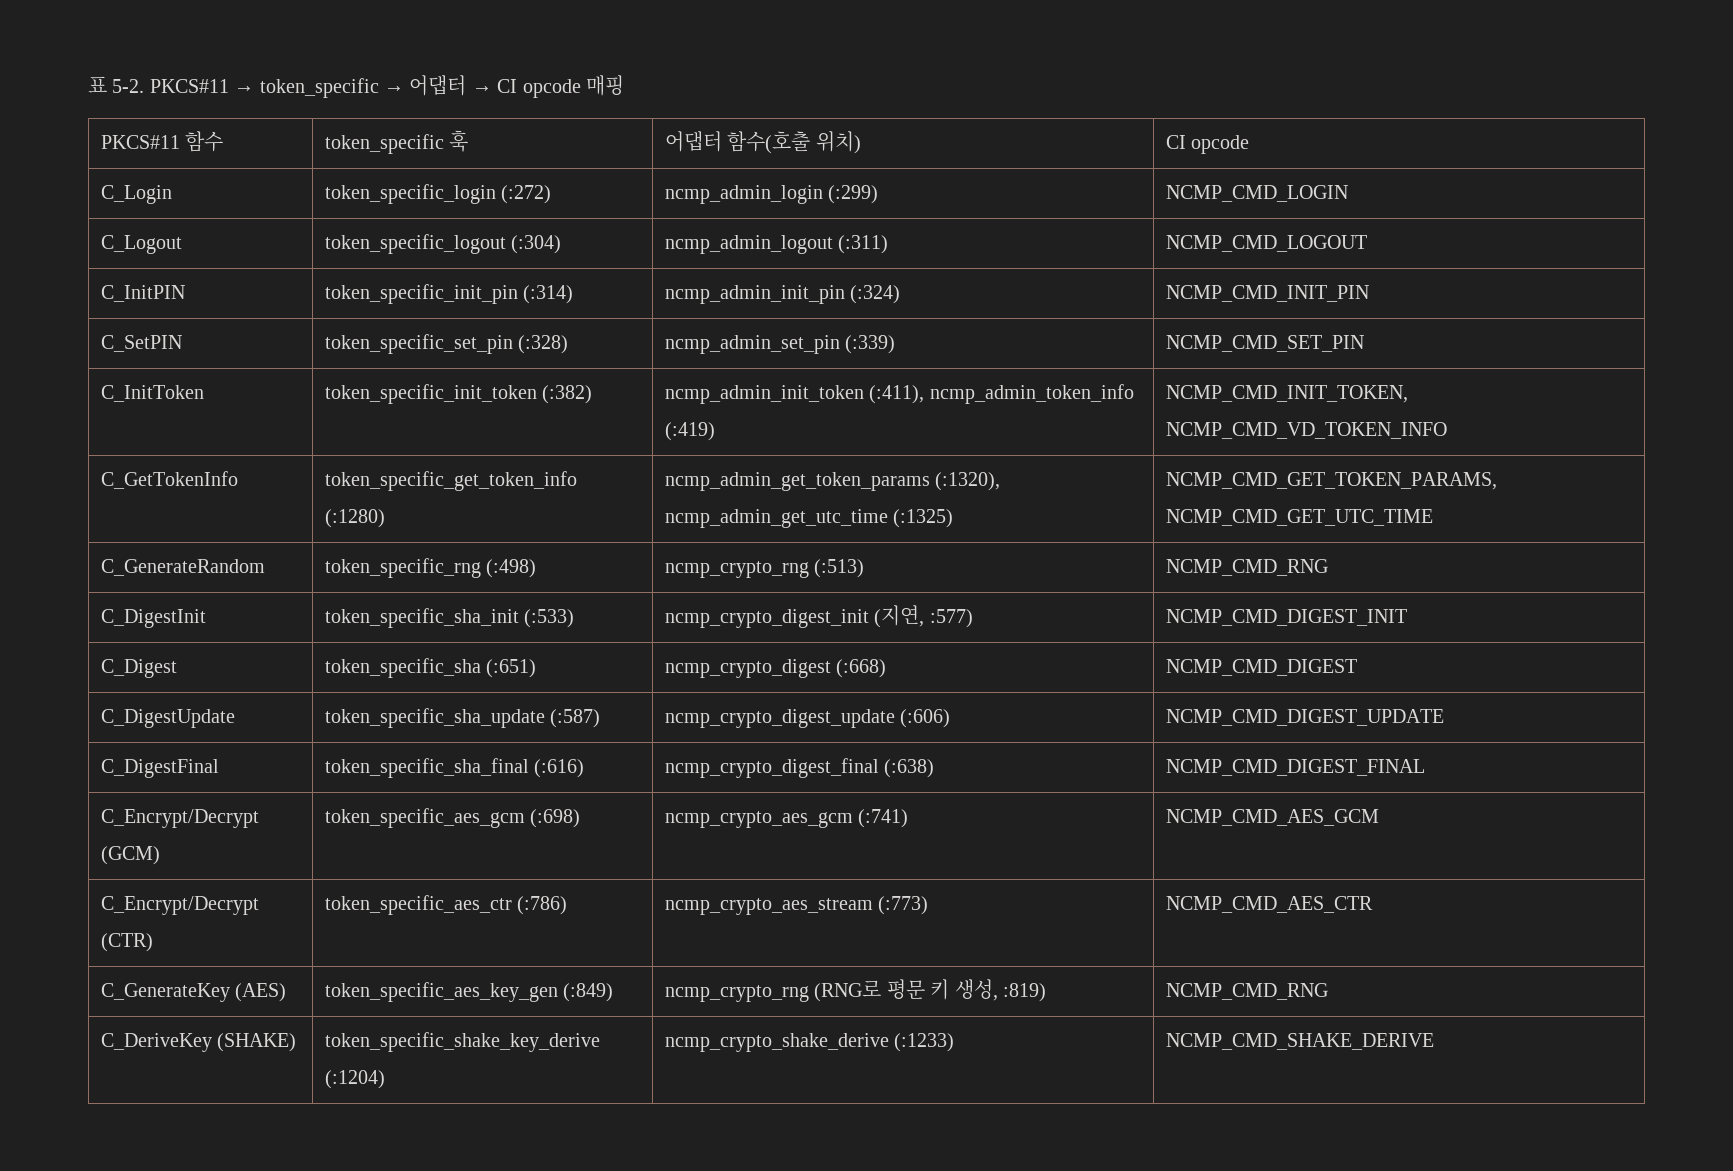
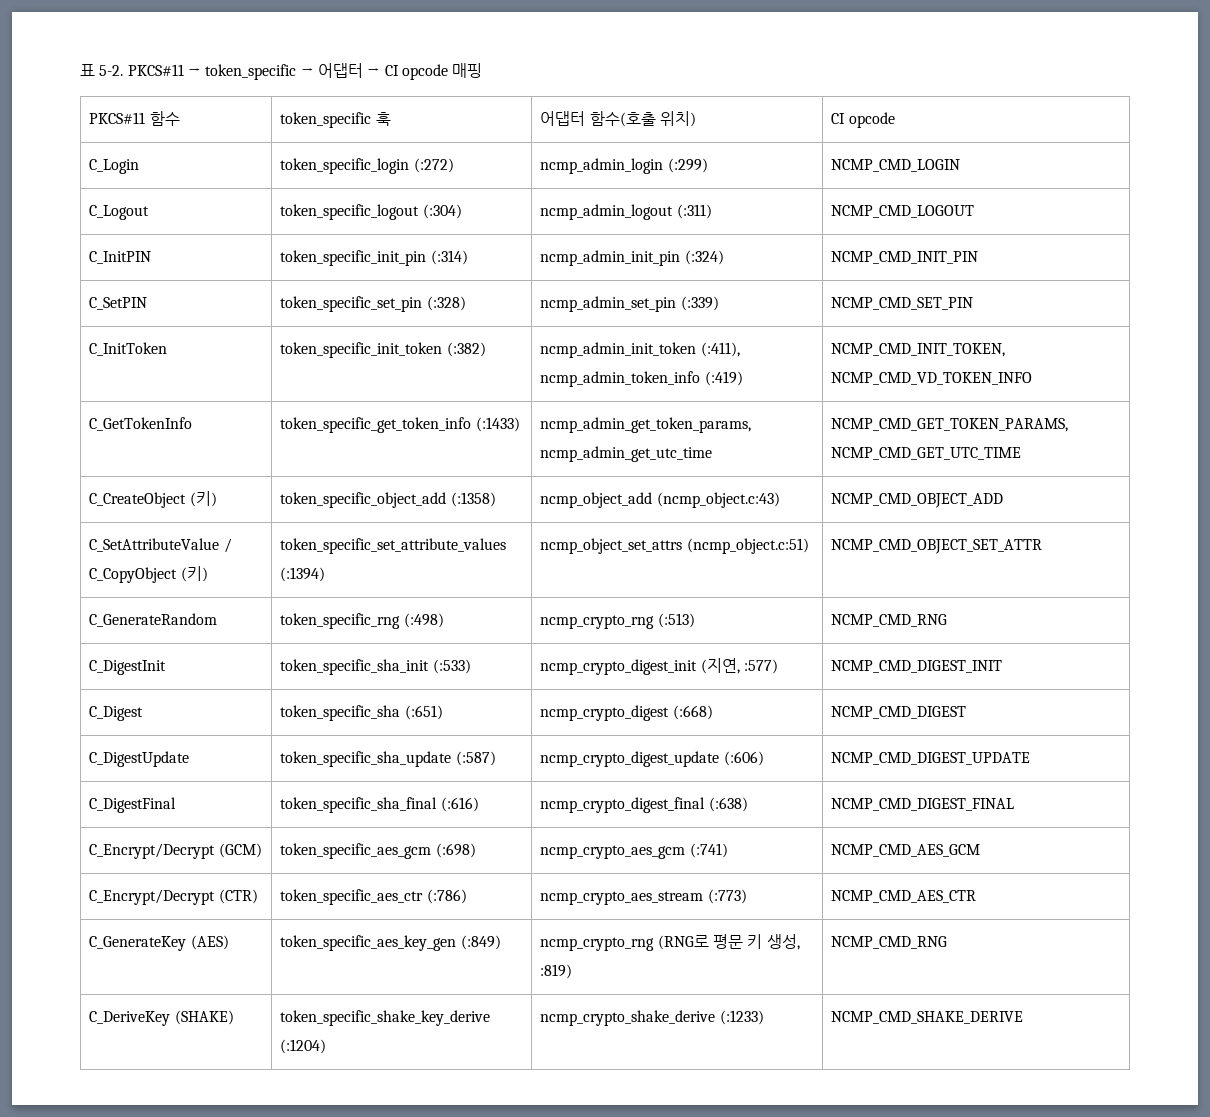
- C_GetTokenInfo | token_specific_get_token_info (:1280) | ncmp_admin_get_token_params (:1320), ncmp_admin_get_utc_time (:1325) | NCMP_CMD_GET_TOKEN_PARAMS, NCMP_CMD_GET_UTC_TIME
+ C_GetTokenInfo | token_specific_get_token_info (:1433) | ncmp_admin_get_token_params, ncmp_admin_get_utc_time | NCMP_CMD_GET_TOKEN_PARAMS, NCMP_CMD_GET_UTC_TIME
+ C_CreateObject (키) | token_specific_object_add (:1358) | ncmp_object_add (ncmp_object.c:43) | NCMP_CMD_OBJECT_ADD
+ C_SetAttributeValue / C_CopyObject (키) | token_specific_set_attribute_values (:1394) | ncmp_object_set_attrs (ncmp_object.c:51) | NCMP_CMD_OBJECT_SET_ATTR

